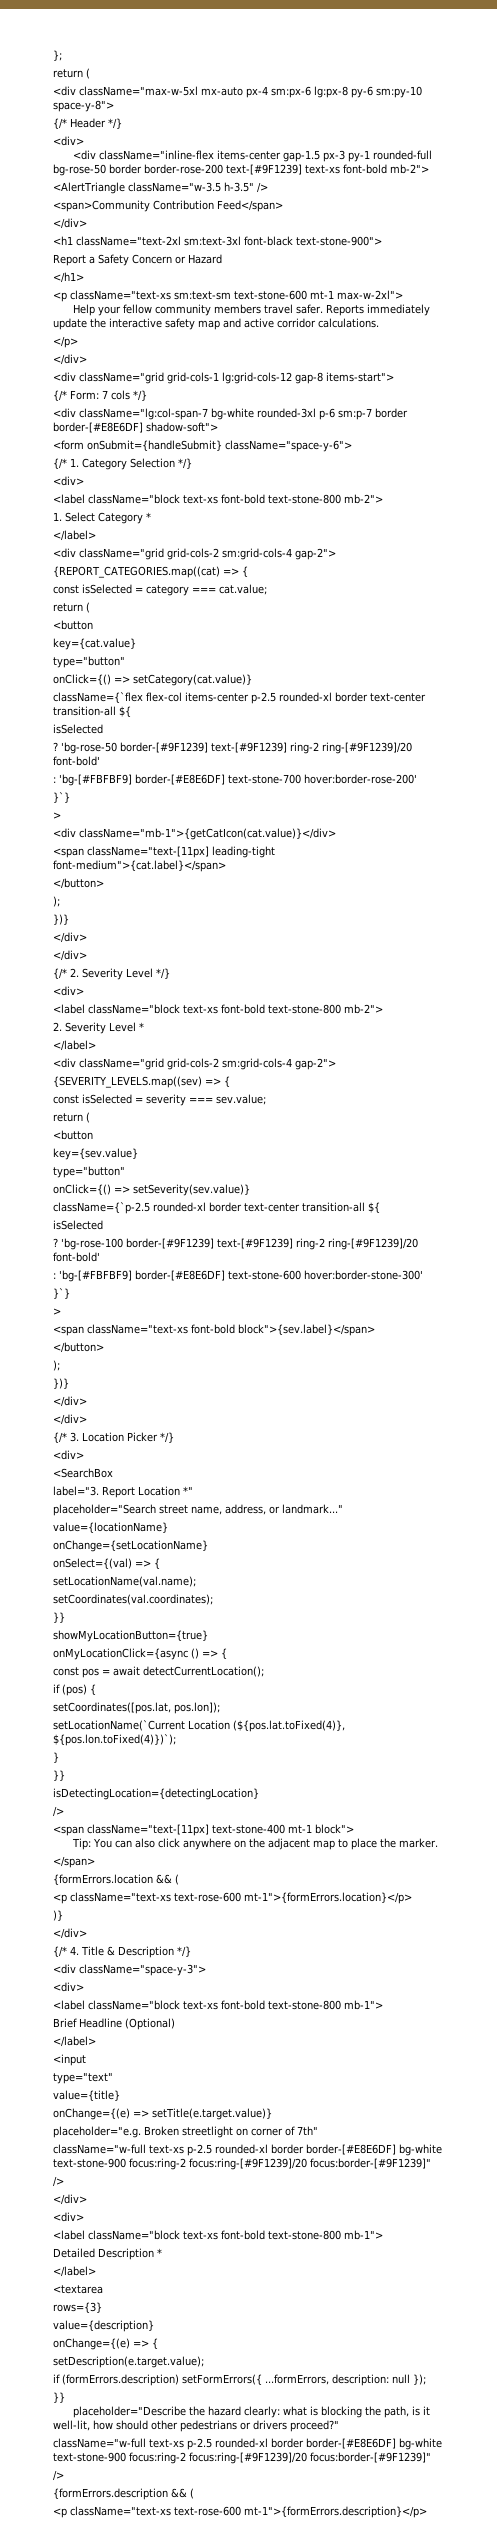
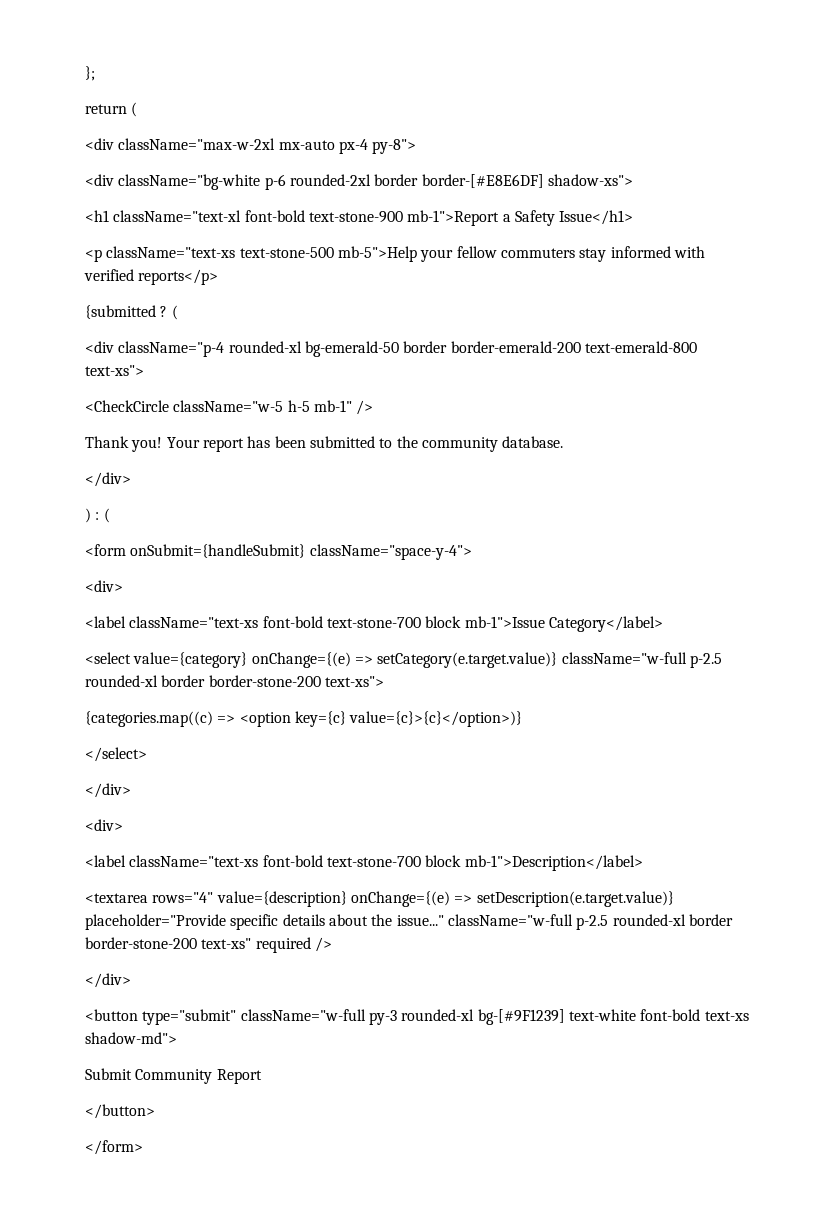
- <div className="max-w-5xl mx-auto px-4 sm:px-6 lg:px-8 py-6 sm:py-10 space-y-8">
- {/* Header */}
+ <div className="max-w-2xl mx-auto px-4 py-8">
+ <div className="bg-white p-6 rounded-2xl border border-[#E8E6DF] shadow-xs">
+ <h1 className="text-xl font-bold text-stone-900 mb-1">Report a Safety Issue</h1>
+ <p className="text-xs text-stone-500 mb-5">Help your fellow commuters stay informed with verified reports</p>
+ {submitted ? (
+ <div className="p-4 rounded-xl bg-emerald-50 border border-emerald-200 text-emerald-800 text-xs">
+ <CheckCircle className="w-5 h-5 mb-1" />
+ Thank you! Your report has been submitted to the community database.
+ </div>
+ ) : (
+ <form onSubmit={handleSubmit} className="space-y-4">
  <div>
- <div className="inline-flex items-center gap-1.5 px-3 py-1 rounded-full bg-rose-50 border border-rose-200 text-[#9F1239] text-xs font-bold mb-2">
- <AlertTriangle className="w-3.5 h-3.5" />
- <span>Community Contribution Feed</span>
- </div>
- <h1 className="text-2xl sm:text-3xl font-black text-stone-900">
- Report a Safety Concern or Hazard
- </h1>
- <p className="text-xs sm:text-sm text-stone-600 mt-1 max-w-2xl">
- Help your fellow community members travel safer. Reports immediately update the interactive safety map and active corridor calculations.
- </p>
- </div>
- <div className="grid grid-cols-1 lg:grid-cols-12 gap-8 items-start">
- {/* Form: 7 cols */}
- <div className="lg:col-span-7 bg-white rounded-3xl p-6 sm:p-7 border border-[#E8E6DF] shadow-soft">
- <form onSubmit={handleSubmit} className="space-y-6">
- {/* 1. Category Selection */}
- <div>
- <label className="block text-xs font-bold text-stone-800 mb-2">
- 1. Select Category *
- </label>
- <div className="grid grid-cols-2 sm:grid-cols-4 gap-2">
- {REPORT_CATEGORIES.map((cat) => {
- const isSelected = category === cat.value;
- return (
- <button
- key={cat.value}
- type="button"
- onClick={() => setCategory(cat.value)}
- className={`flex flex-col items-center p-2.5 rounded-xl border text-center transition-all ${
- isSelected
- ? 'bg-rose-50 border-[#9F1239] text-[#9F1239] ring-2 ring-[#9F1239]/20 font-bold'
- : 'bg-[#FBFBF9] border-[#E8E6DF] text-stone-700 hover:border-rose-200'
- }`}
- >
- <div className="mb-1">{getCatIcon(cat.value)}</div>
- <span className="text-[11px] leading-tight font-medium">{cat.label}</span>
- </button>
- );
- })}
- </div>
- </div>
- {/* 2. Severity Level */}
- <div>
- <label className="block text-xs font-bold text-stone-800 mb-2">
- 2. Severity Level *
- </label>
- <div className="grid grid-cols-2 sm:grid-cols-4 gap-2">
- {SEVERITY_LEVELS.map((sev) => {
- const isSelected = severity === sev.value;
- return (
- <button
- key={sev.value}
- type="button"
- onClick={() => setSeverity(sev.value)}
- className={`p-2.5 rounded-xl border text-center transition-all ${
- isSelected
- ? 'bg-rose-100 border-[#9F1239] text-[#9F1239] ring-2 ring-[#9F1239]/20 font-bold'
- : 'bg-[#FBFBF9] border-[#E8E6DF] text-stone-600 hover:border-stone-300'
- }`}
- >
- <span className="text-xs font-bold block">{sev.label}</span>
- </button>
- );
- })}
- </div>
- </div>
- {/* 3. Location Picker */}
- <div>
- <SearchBox
- label="3. Report Location *"
- placeholder="Search street name, address, or landmark..."
- value={locationName}
- onChange={setLocationName}
- onSelect={(val) => {
- setLocationName(val.name);
- setCoordinates(val.coordinates);
- }}
- showMyLocationButton={true}
- onMyLocationClick={async () => {
- const pos = await detectCurrentLocation();
- if (pos) {
- setCoordinates([pos.lat, pos.lon]);
- setLocationName(`Current Location (${pos.lat.toFixed(4)}, ${pos.lon.toFixed(4)})`);
- }
- }}
- isDetectingLocation={detectingLocation}
- />
- <span className="text-[11px] text-stone-400 mt-1 block">
- Tip: You can also click anywhere on the adjacent map to place the marker.
- </span>
- {formErrors.location && (
- <p className="text-xs text-rose-600 mt-1">{formErrors.location}</p>
- )}
- </div>
- {/* 4. Title & Description */}
- <div className="space-y-3">
- <div>
- <label className="block text-xs font-bold text-stone-800 mb-1">
- Brief Headline (Optional)
- </label>
- <input
- type="text"
- value={title}
- onChange={(e) => setTitle(e.target.value)}
- placeholder="e.g. Broken streetlight on corner of 7th"
- className="w-full text-xs p-2.5 rounded-xl border border-[#E8E6DF] bg-white text-stone-900 focus:ring-2 focus:ring-[#9F1239]/20 focus:border-[#9F1239]"
- />
+ <label className="text-xs font-bold text-stone-700 block mb-1">Issue Category</label>
+ <select value={category} onChange={(e) => setCategory(e.target.value)} className="w-full p-2.5 rounded-xl border border-stone-200 text-xs">
+ {categories.map((c) => <option key={c} value={c}>{c}</option>)}
+ </select>
  </div>
  <div>
- <label className="block text-xs font-bold text-stone-800 mb-1">
- Detailed Description *
- </label>
+ <label className="text-xs font-bold text-stone-700 block mb-1">Description</label>
- <textarea
- rows={3}
- value={description}
- onChange={(e) => {
- setDescription(e.target.value);
- if (formErrors.description) setFormErrors({ ...formErrors, description: null });
- }}
- placeholder="Describe the hazard clearly: what is blocking the path, is it well-lit, how should other pedestrians or drivers proceed?"
- className="w-full text-xs p-2.5 rounded-xl border border-[#E8E6DF] bg-white text-stone-900 focus:ring-2 focus:ring-[#9F1239]/20 focus:border-[#9F1239]"
- />
- {formErrors.description && (
- <p className="text-xs text-rose-600 mt-1">{formErrors.description}</p>
+ <textarea rows="4" value={description} onChange={(e) => setDescription(e.target.value)} placeholder="Provide specific details about the issue..." className="w-full p-2.5 rounded-xl border border-stone-200 text-xs" required />
+ </div>
+ <button type="submit" className="w-full py-3 rounded-xl bg-[#9F1239] text-white font-bold text-xs shadow-md">
+ Submit Community Report
+ </button>
+ </form>

